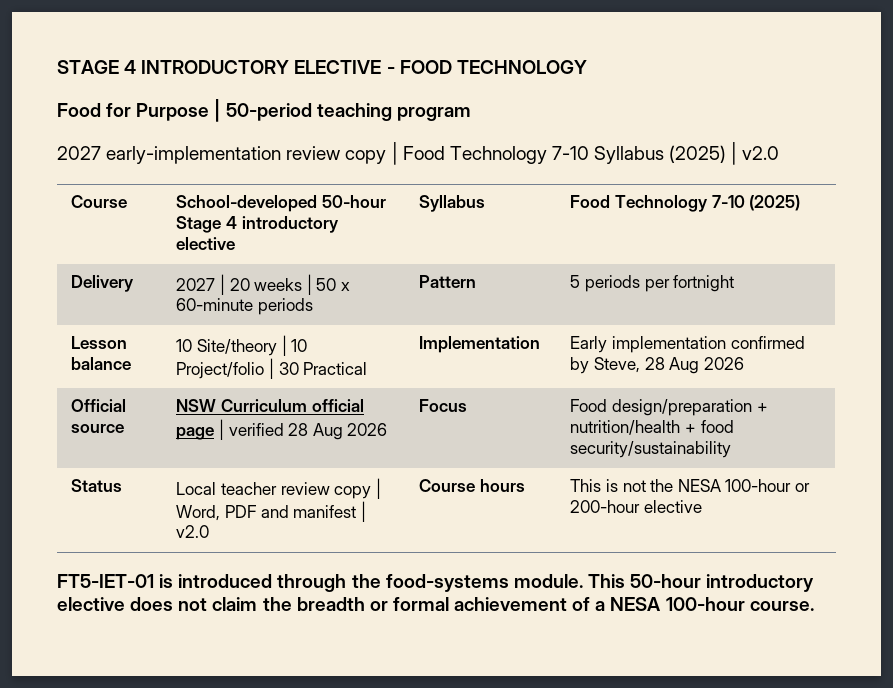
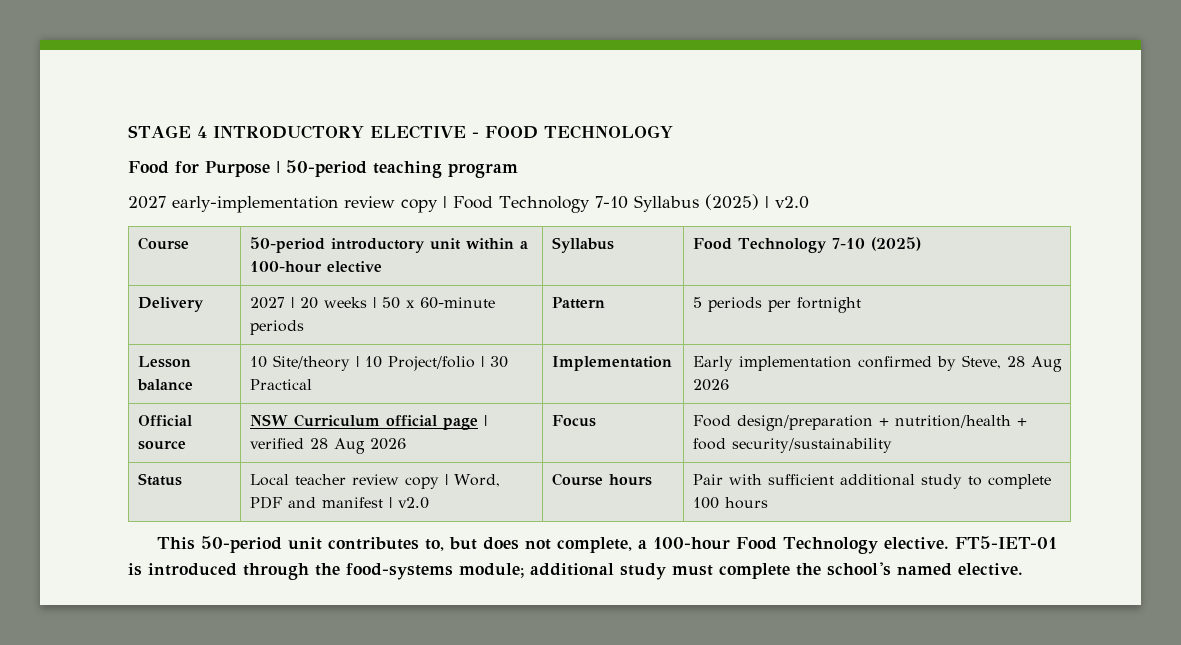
- Course | School-developed 50-hour Stage 4 introductory elective | Syllabus | Food Technology 7-10 (2025)
+ Course | 50-period introductory unit within a 100-hour elective | Syllabus | Food Technology 7-10 (2025)
- Status | Local teacher review copy | Word, PDF and manifest | v2.0 | Course hours | This is not the NESA 100-hour or 200-hour elective
- FT5-IET-01 is introduced through the food-systems module. This 50-hour introductory elective does not claim the breadth or formal achievement of a NESA 100-hour course.
+ Status | Local teacher review copy | Word, PDF and manifest | v2.0 | Course hours | Pair with sufficient additional study to complete 100 hours
+ This 50-period unit contributes to, but does not complete, a 100-hour Food Technology elective. FT5-IET-01 is introduced through the food-systems module; additional study must complete the school's named elective.

